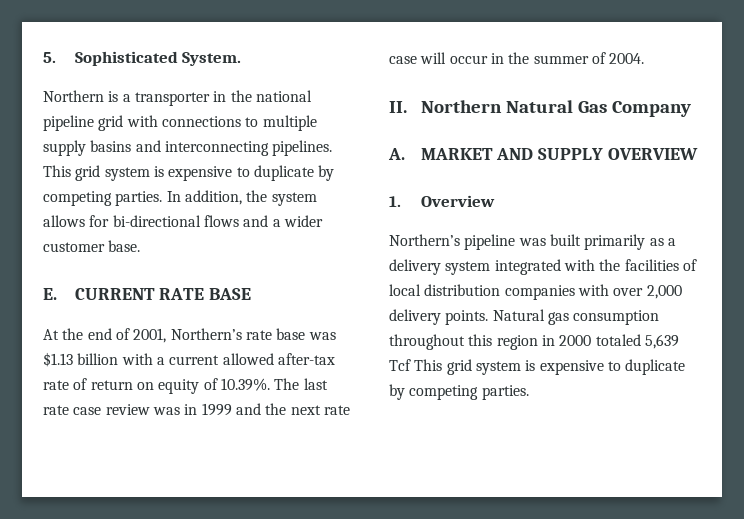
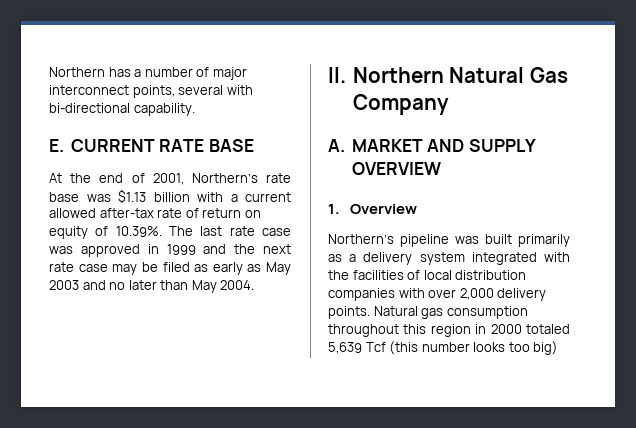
- 5. Sophisticated System.
- Northern is a transporter in the national pipeline grid with connections to multiple supply basins and interconnecting pipelines. This grid system is expensive to duplicate by competing parties. In addition, the system allows for bi-directional flows and a wider customer base.
+ Northern has a number of major interconnect points, several with bi-directional capability.
- At the end of 2001, Northern’s rate base was $1.13 billion with a current allowed after-tax rate of return on equity of 10.39%. The last rate case review was in 1999 and the next rate case will occur in the summer of 2004.
+ At the end of 2001, Northern’s rate base was $1.13 billion with a current allowed after-tax rate of return on equity of 10.39%. The last rate case was approved in 1999 and the next rate case may be filed as early as May 2003 and no later than May 2004.
- Natural gas consumption throughout this region in 2000 totaled 5,639 Tcf This grid system is expensive to duplicate by competing parties.
+ Natural gas consumption throughout this region in 2000 totaled 5,639 Tcf (this number looks too big)

